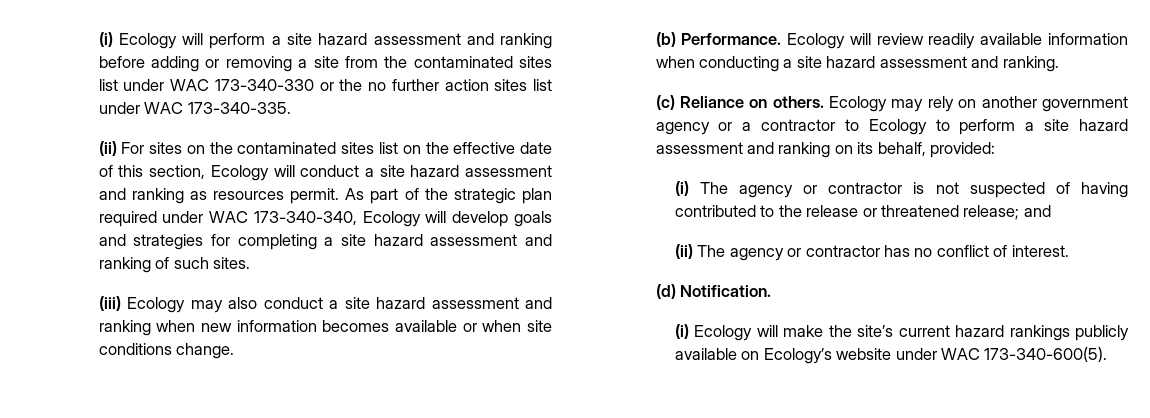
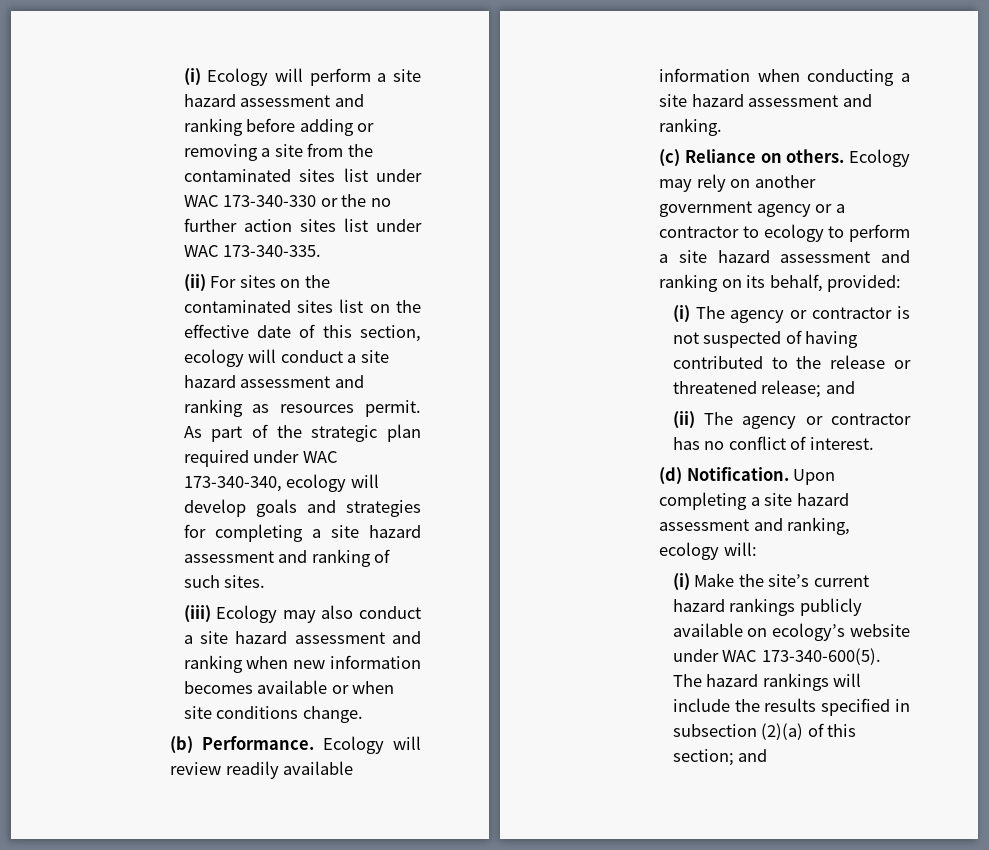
- (ii) For sites on the contaminated sites list on the effective date of this section, Ecology will conduct a site hazard assessment and ranking as resources permit.
+ (ii) For sites on the contaminated sites list on the effective date of this section, ecology will conduct a site hazard assessment and ranking as resources permit.
- As part of the strategic plan required under WAC 173-340-340, Ecology will develop goals and strategies for completing a site hazard assessment and ranking of such sites.
+ As part of the strategic plan required under WAC 173-340-340, ecology will develop goals and strategies for completing a site hazard assessment and ranking of such sites.
- Ecology may rely on another government agency or a contractor to Ecology to perform a site hazard assessment and ranking on its behalf, provided:
+ Ecology may rely on another government agency or a contractor to ecology to perform a site hazard assessment and ranking on its behalf, provided:
- (d) Notification.
- (i) Ecology will make the site’s current hazard rankings publicly available on Ecology’s website under WAC 173-340-600(5).
+ (d) Notification. Upon completing a site hazard assessment and ranking, ecology will:
+ (i) Make the site’s current hazard rankings publicly available on ecology’s website under WAC 173-340-600(5).
+ The hazard rankings will include the results specified in subsection (2)(a) of this section; and

